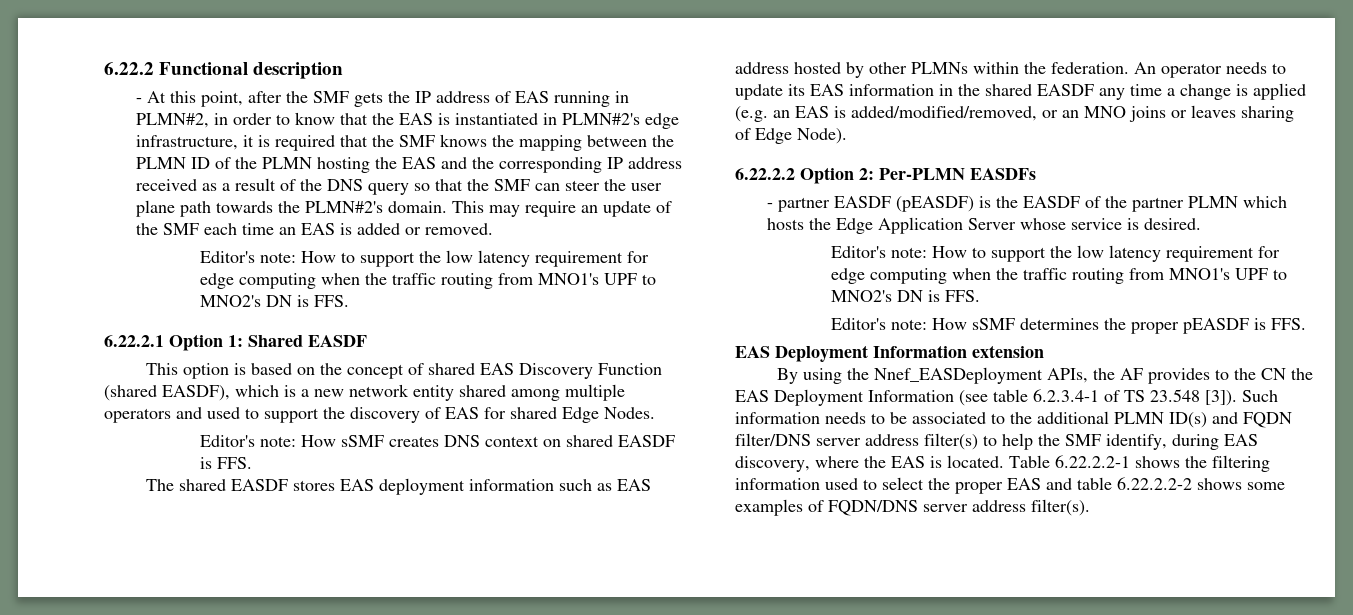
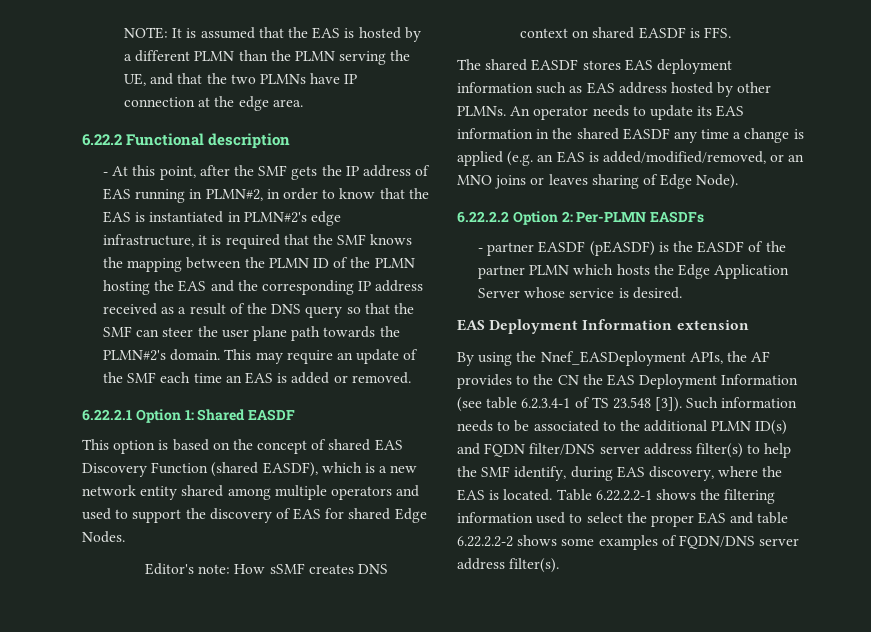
+ NOTE: It is assumed that the EAS is hosted by a different PLMN than the PLMN serving the UE, and that the two PLMNs have IP connection at the edge area.
  This may require an update of the SMF each time an EAS is added or removed.
- Editor's note: How to support the low latency requirement for edge computing when the traffic routing from MNO1's UPF to MNO2's DN is FFS.
- The shared EASDF stores EAS deployment information such as EAS address hosted by other PLMNs within the federation.
+ The shared EASDF stores EAS deployment information such as EAS address hosted by other PLMNs.
  - partner EASDF (pEASDF) is the EASDF of the partner PLMN which hosts the Edge Application Server whose service is desired.
- Editor's note: How to support the low latency requirement for edge computing when the traffic routing from MNO1's UPF to MNO2's DN is FFS.
- Editor's note: How sSMF determines the proper pEASDF is FFS.

